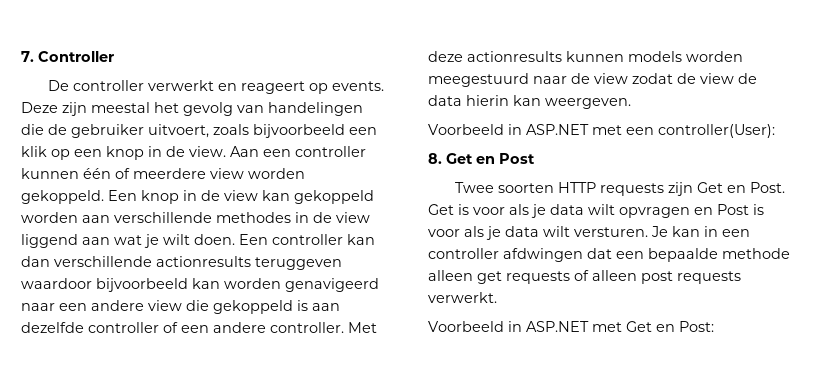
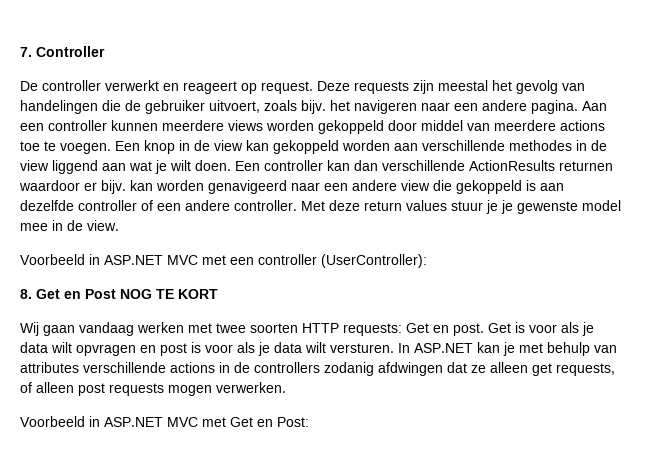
- De controller verwerkt en reageert op events. Deze zijn meestal het gevolg van handelingen die de gebruiker uitvoert, zoals bijvoorbeeld een klik op een knop in de view. Aan een controller kunnen één of meerdere view worden gekoppeld.
+ De controller verwerkt en reageert op request. Deze requests zijn meestal het gevolg van handelingen die de gebruiker uitvoert, zoals bijv. het navigeren naar een andere pagina. Aan een controller kunnen meerdere views worden gekoppeld door middel van meerdere actions toe te voegen.
- Een controller kan dan verschillende actionresults teruggeven waardoor bijvoorbeeld kan worden genavigeerd naar een andere view die gekoppeld is aan dezelfde controller of een andere controller.
+ Een controller kan dan verschillende ActionResults returnen waardoor er bijv. kan worden genavigeerd naar een andere view die gekoppeld is aan dezelfde controller of een andere controller.
- Met deze actionresults kunnen models worden meegestuurd naar de view zodat de view de data hierin kan weergeven.
- Voorbeeld in ASP.NET met een controller(User):
+ Met deze return values stuur je je gewenste model mee in de view.
+ Voorbeeld in ASP.NET MVC met een controller (UserController):
- 8. Get en Post
- Twee soorten HTTP requests zijn Get en Post.
+ 8. Get en Post NOG TE KORT
+ Wij gaan vandaag werken met twee soorten HTTP requests: Get en post.
- Get is voor als je data wilt opvragen en Post is voor als je data wilt versturen.
+ Get is voor als je data wilt opvragen en post is voor als je data wilt versturen.
- Je kan in een controller afdwingen dat een bepaalde methode alleen get requests of alleen post requests verwerkt.
- Voorbeeld in ASP.NET met Get en Post:
+ In ASP.NET kan je met behulp van attributes verschillende actions in de controllers zodanig afdwingen dat ze alleen get requests, of alleen post requests mogen verwerken.
+ Voorbeeld in ASP.NET MVC met Get en Post:

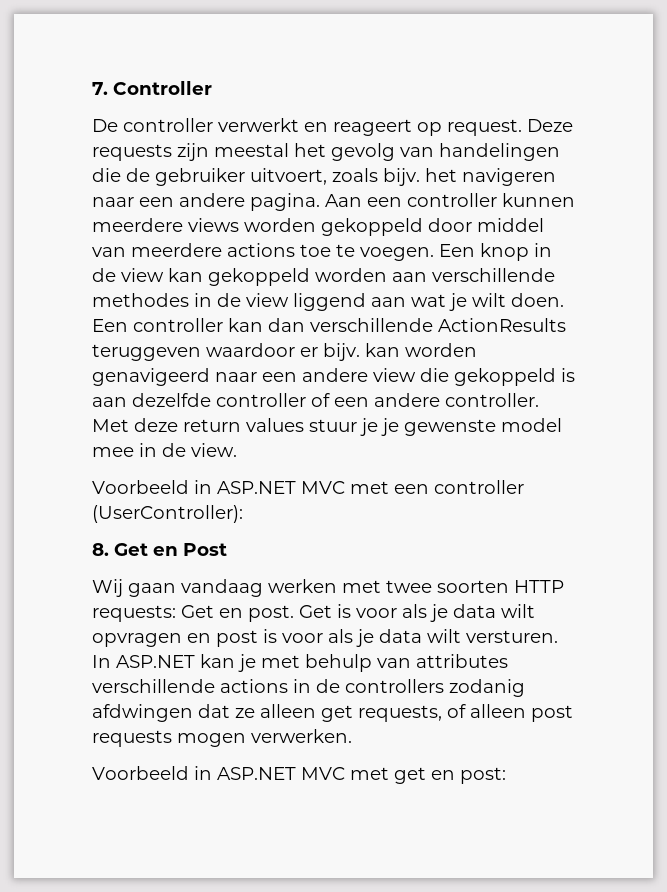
- Een controller kan dan verschillende ActionResults returnen waardoor er bijv. kan worden genavigeerd naar een andere view die gekoppeld is aan dezelfde controller of een andere controller.
+ Een controller kan dan verschillende ActionResults teruggeven waardoor er bijv. kan worden genavigeerd naar een andere view die gekoppeld is aan dezelfde controller of een andere controller.
- 8. Get en Post NOG TE KORT
+ 8. Get en Post
- Voorbeeld in ASP.NET MVC met Get en Post:
+ Voorbeeld in ASP.NET MVC met get en post:

